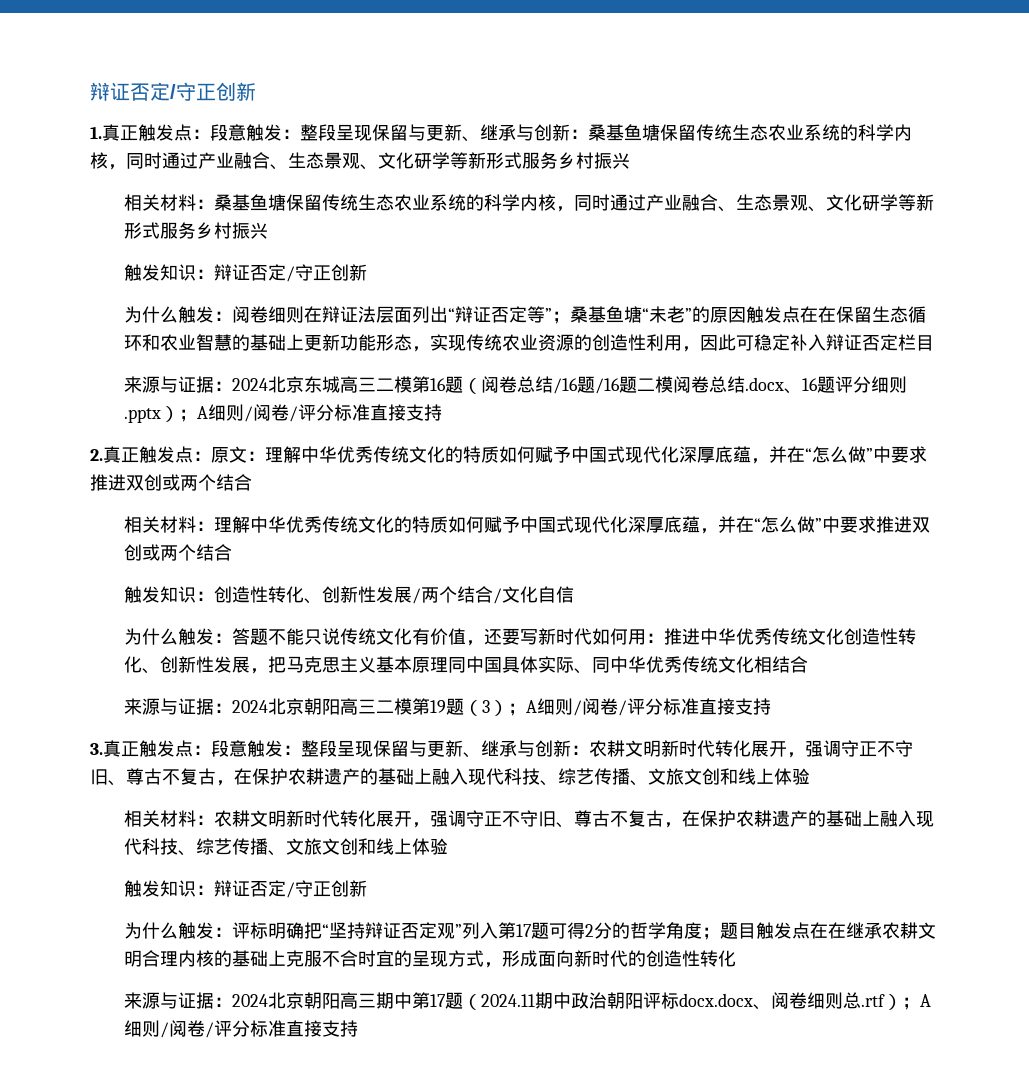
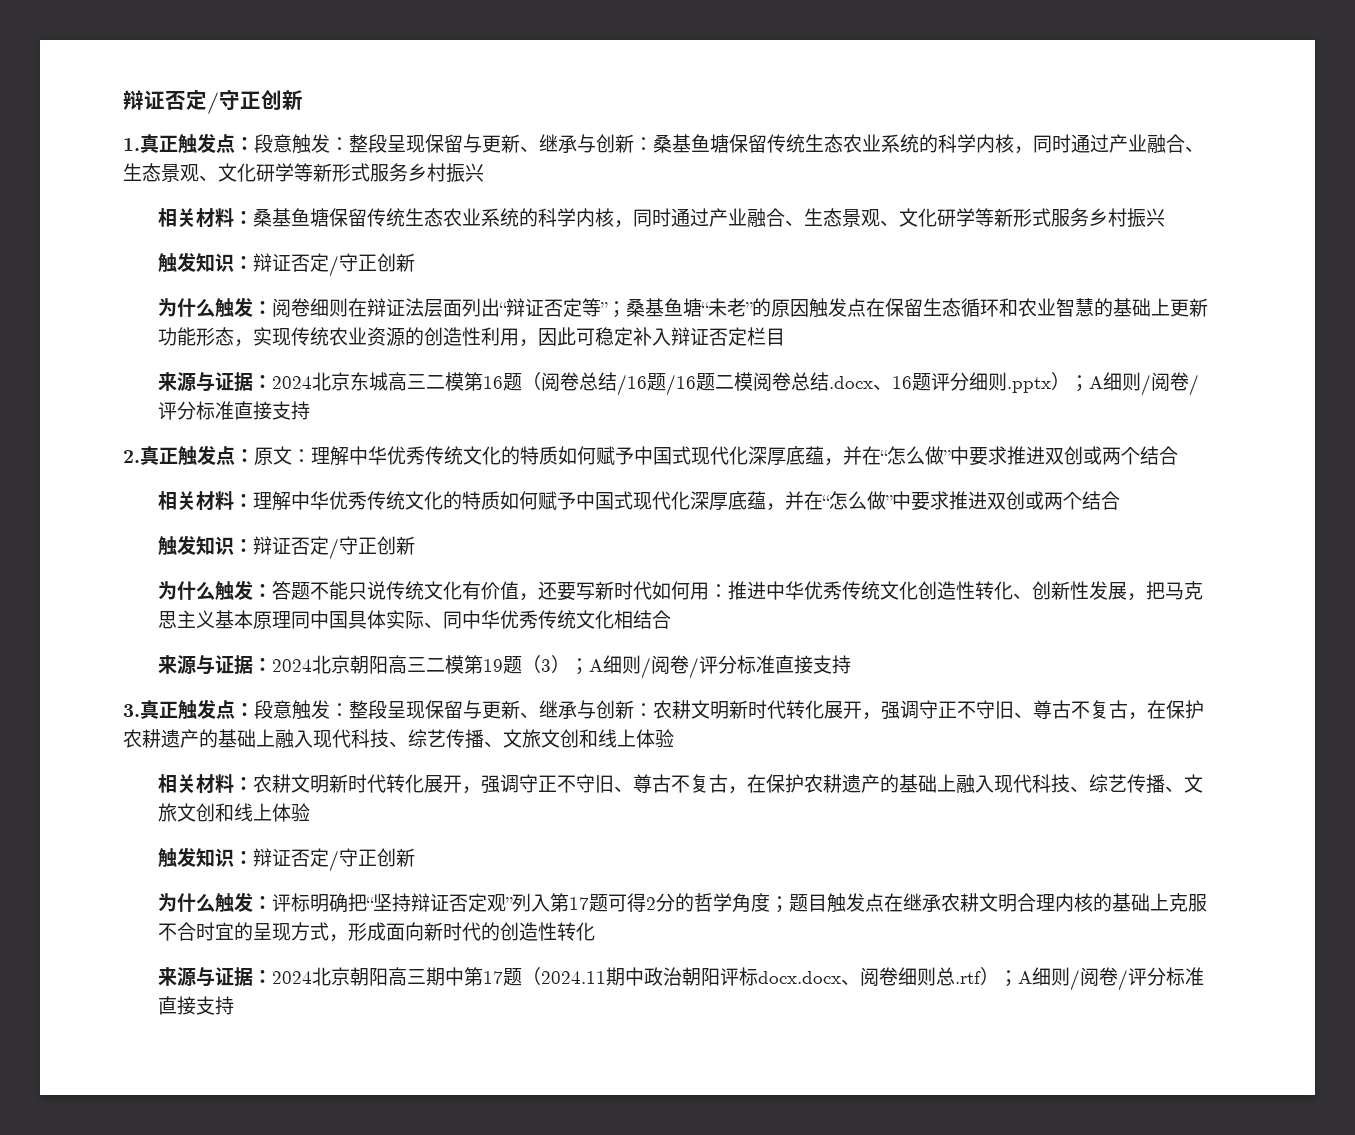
- 为什么触发：阅卷细则在辩证法层面列出“辩证否定等”；桑基鱼塘“未老”的原因触发点在在保留生态循环和农业智慧的基础上更新功能形态，实现传统农业资源的创造性利用，因此可稳定补入辩证否定栏目
+ 为什么触发：阅卷细则在辩证法层面列出“辩证否定等”；桑基鱼塘“未老”的原因触发点在保留生态循环和农业智慧的基础上更新功能形态，实现传统农业资源的创造性利用，因此可稳定补入辩证否定栏目
  相关材料：理解中华优秀传统文化的特质如何赋予中国式现代化深厚底蕴，并在“怎么做”中要求推进双创或两个结合
- 触发知识：创造性转化、创新性发展/两个结合/文化自信
+ 触发知识：辩证否定/守正创新
- 为什么触发：评标明确把“坚持辩证否定观”列入第17题可得2分的哲学角度；题目触发点在在继承农耕文明合理内核的基础上克服不合时宜的呈现方式，形成面向新时代的创造性转化
+ 为什么触发：评标明确把“坚持辩证否定观”列入第17题可得2分的哲学角度；题目触发点在继承农耕文明合理内核的基础上克服不合时宜的呈现方式，形成面向新时代的创造性转化

